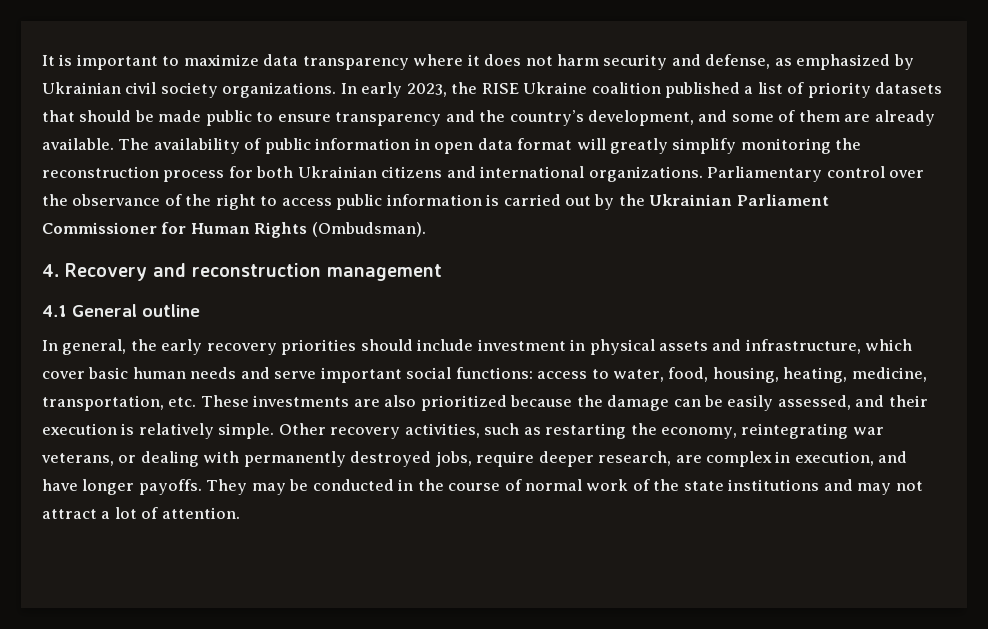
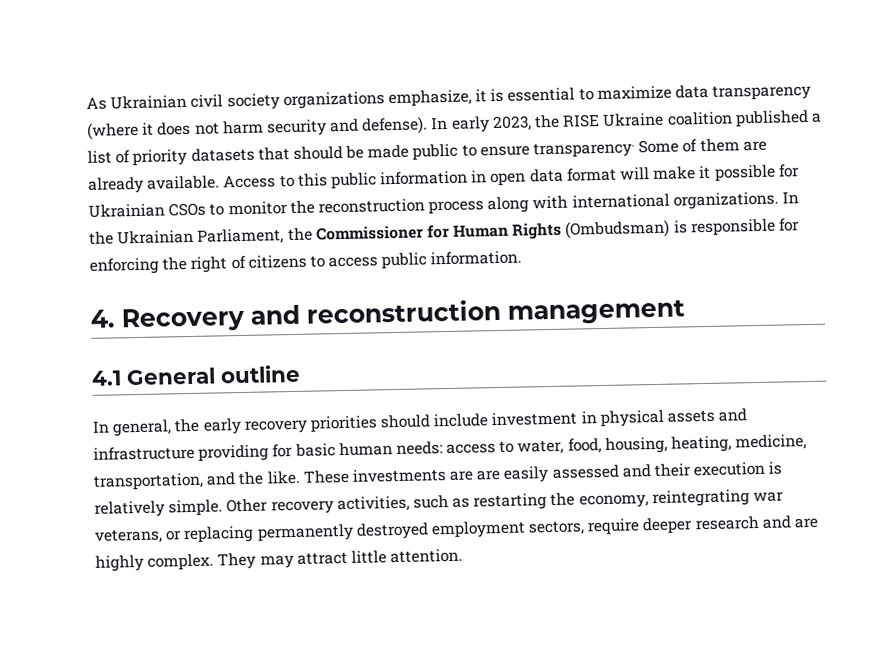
- It is important to maximize data transparency where it does not harm security and defense, as emphasized by Ukrainian civil society organizations.
+ As Ukrainian civil society organizations emphasize, it is essential to maximize data transparency (where it does not harm security and defense).
- In early 2023, the RISE Ukraine coalition published a list of priority datasets that should be made public to ensure transparency and the country’s development, and some of them are already available.
+ In early 2023, the RISE Ukraine coalition published a list of priority datasets that should be made public to ensure transparency. Some of them are already available.
- The availability of public information in open data format will greatly simplify monitoring the reconstruction process for both Ukrainian citizens and international organizations. Parliamentary control over the observance of the right to access public information is carried out by the Ukrainian Parliament Commissioner for Human Rights (Ombudsman).
+ Access to this public information in open data format will make it possible for Ukrainian CSOs to monitor the reconstruction process along with international organizations. In the Ukrainian Parliament, the Commissioner for Human Rights (Ombudsman) is responsible for enforcing the right of citizens to access public information.
- In general, the early recovery priorities should include investment in physical assets and infrastructure, which cover basic human needs and serve important social functions: access to water, food, housing, heating, medicine, transportation, etc. These investments are also prioritized because the damage can be easily assessed, and their execution is relatively simple.
+ In general, the early recovery priorities should include investment in physical assets and infrastructure providing for basic human needs: access to water, food, housing, heating, medicine, transportation, and the like. These investments are are easily assessed and their execution is relatively simple.
- Other recovery activities, such as restarting the economy, reintegrating war veterans, or dealing with permanently destroyed jobs, require deeper research, are complex in execution, and have longer payoffs. They may be conducted in the course of normal work of the state institutions and may not attract a lot of attention.
+ Other recovery activities, such as restarting the economy, reintegrating war veterans, or replacing permanently destroyed employment sectors, require deeper research and are highly complex. They may attract little attention.

